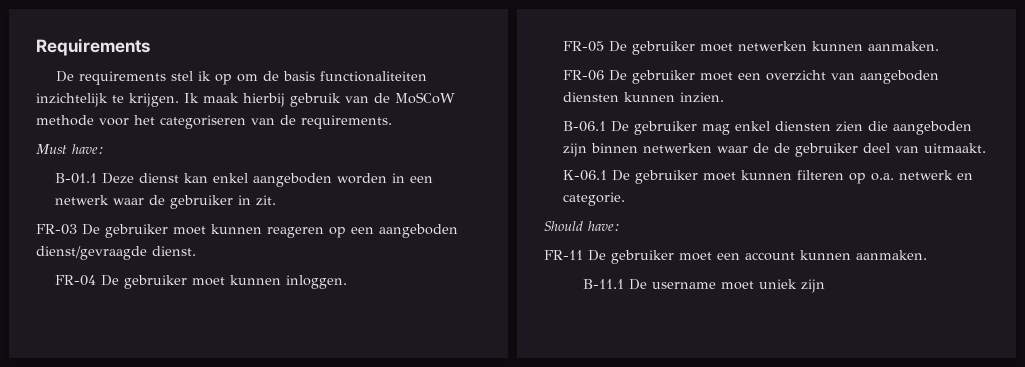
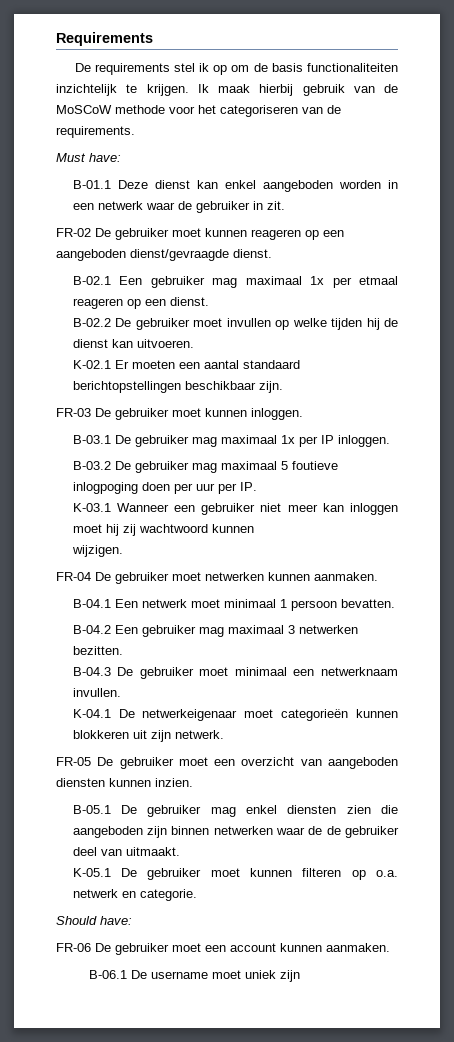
- FR-03 De gebruiker moet kunnen reageren op een aangeboden dienst/gevraagde dienst.
+ FR-02 De gebruiker moet kunnen reageren op een aangeboden dienst/gevraagde dienst.
- FR-04 De gebruiker moet kunnen inloggen.
+ B-02.1 Een gebruiker mag maximaal 1x per etmaal reageren op een dienst.
+ B-02.2 De gebruiker moet invullen op welke tijden hij de dienst kan uitvoeren.
+ K-02.1 Er moeten een aantal standaard berichtopstellingen beschikbaar zijn.
+ FR-03 De gebruiker moet kunnen inloggen.
- FR-05 De gebruiker moet netwerken kunnen aanmaken.
+ B-03.1 De gebruiker mag maximaal 1x per IP inloggen.
+ B-03.2 De gebruiker mag maximaal 5 foutieve inlogpoging doen per uur per IP.
+ K-03.1 Wanneer een gebruiker niet meer kan inloggen moet hij zij wachtwoord kunnen
+ wijzigen.
+ FR-04 De gebruiker moet netwerken kunnen aanmaken.
- FR-06 De gebruiker moet een overzicht van aangeboden diensten kunnen inzien.
+ B-04.1 Een netwerk moet minimaal 1 persoon bevatten.
+ B-04.2 Een gebruiker mag maximaal 3 netwerken bezitten.
+ B-04.3 De gebruiker moet minimaal een netwerknaam invullen.
+ K-04.1 De netwerkeigenaar moet categorieën kunnen blokkeren uit zijn netwerk.
+ FR-05 De gebruiker moet een overzicht van aangeboden diensten kunnen inzien.
- B-06.1 De gebruiker mag enkel diensten zien die aangeboden zijn binnen netwerken waar de de gebruiker deel van uitmaakt.
+ B-05.1 De gebruiker mag enkel diensten zien die aangeboden zijn binnen netwerken waar de de gebruiker deel van uitmaakt.
- K-06.1 De gebruiker moet kunnen filteren op o.a. netwerk en categorie.
+ K-05.1 De gebruiker moet kunnen filteren op o.a. netwerk en categorie.
- FR-11 De gebruiker moet een account kunnen aanmaken.
+ FR-06 De gebruiker moet een account kunnen aanmaken.
- B-11.1 De username moet uniek zijn
+ B-06.1 De username moet uniek zijn

